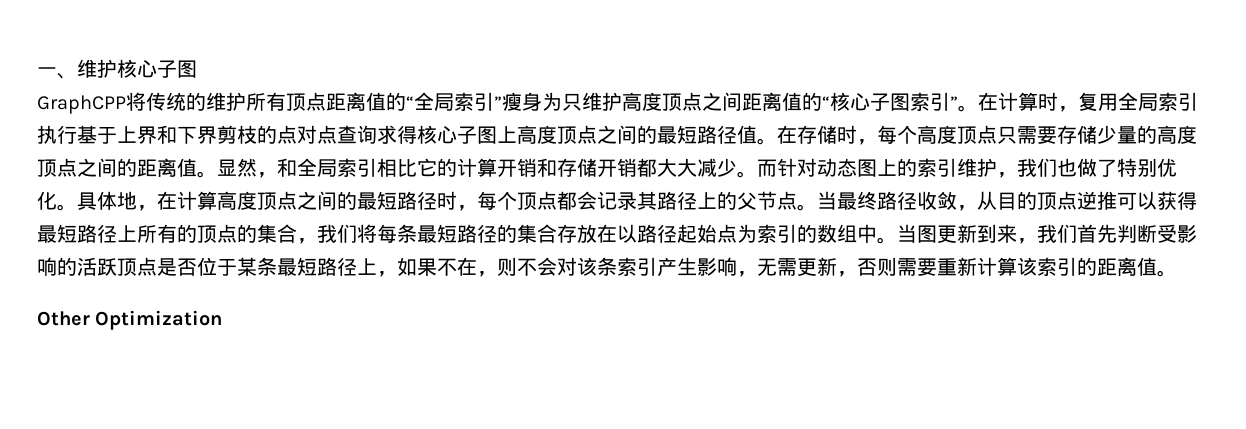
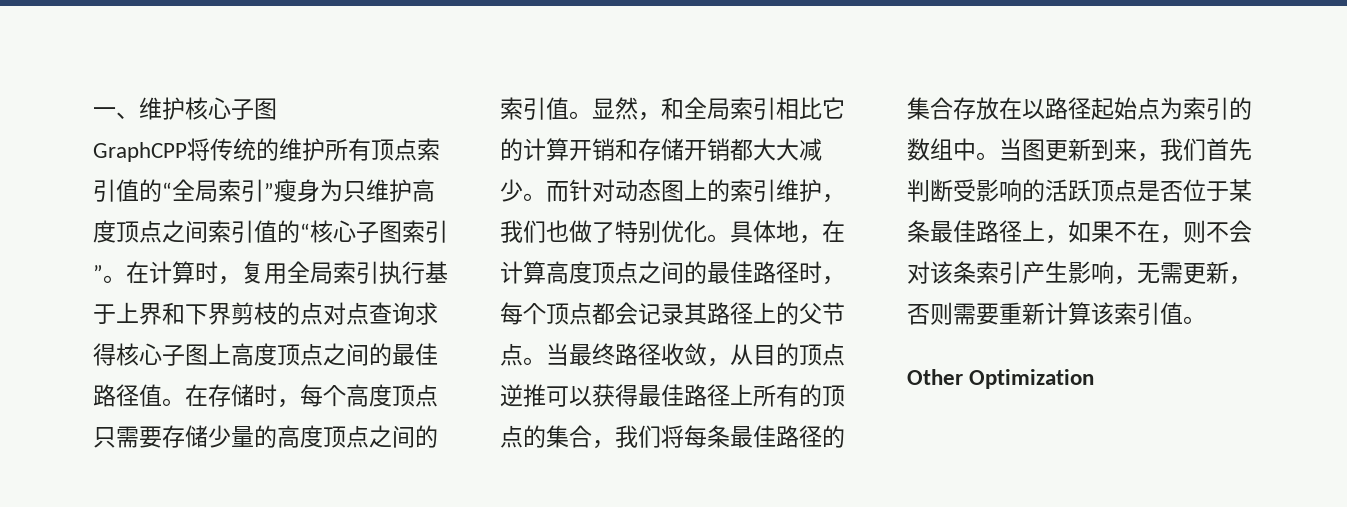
- GraphCPP将传统的维护所有顶点距离值的“全局索引”瘦身为只维护高度顶点之间距离值的“核心子图索引”。
+ GraphCPP将传统的维护所有顶点索引值的“全局索引”瘦身为只维护高度顶点之间索引值的“核心子图索引”。
- 在计算时，复用全局索引执行基于上界和下界剪枝的点对点查询求得核心子图上高度顶点之间的最短路径值。
+ 在计算时，复用全局索引执行基于上界和下界剪枝的点对点查询求得核心子图上高度顶点之间的最佳路径值。
- 在存储时，每个高度顶点只需要存储少量的高度顶点之间的距离值。
+ 在存储时，每个高度顶点只需要存储少量的高度顶点之间的索引值。
- 具体地，在计算高度顶点之间的最短路径时，每个顶点都会记录其路径上的父节点。
+ 具体地，在计算高度顶点之间的最佳路径时，每个顶点都会记录其路径上的父节点。
- 当最终路径收敛，从目的顶点逆推可以获得最短路径上所有的顶点的集合，我们将每条最短路径的集合存放在以路径起始点为索引的数组中。
+ 当最终路径收敛，从目的顶点逆推可以获得最佳路径上所有的顶点的集合，我们将每条最佳路径的集合存放在以路径起始点为索引的数组中。
- 当图更新到来，我们首先判断受影响的活跃顶点是否位于某条最短路径上，如果不在，则不会对该条索引产生影响，无需更新，否则需要重新计算该索引的距离值。
+ 当图更新到来，我们首先判断受影响的活跃顶点是否位于某条最佳路径上，如果不在，则不会对该条索引产生影响，无需更新，否则需要重新计算该索引值。

